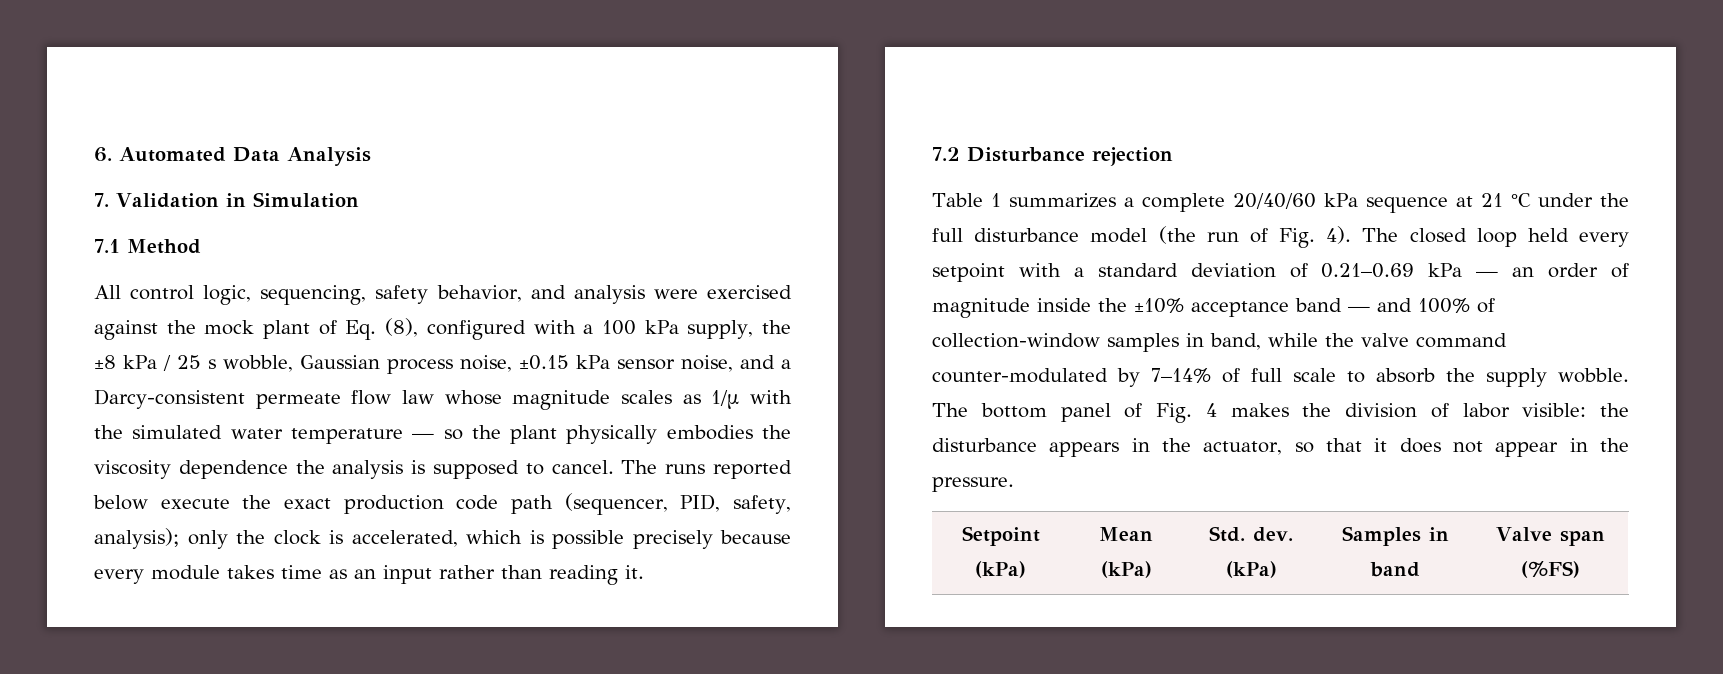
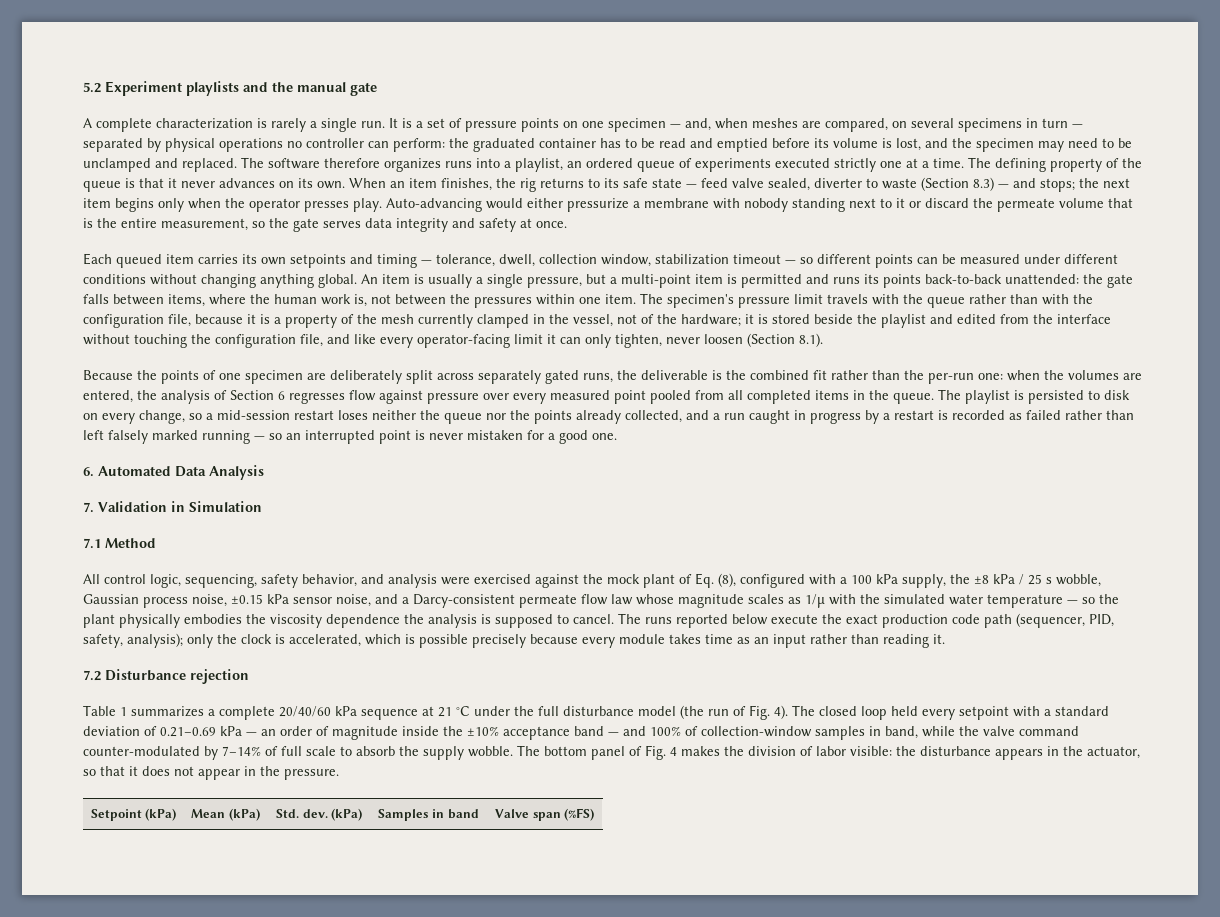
+ 5.2 Experiment playlists and the manual gate
+ A complete characterization is rarely a single run. It is a set of pressure points on one specimen — and, when meshes are compared, on several specimens in turn — separated by physical operations no controller can perform: the graduated container has to be read and emptied before its volume is lost, and the specimen may need to be unclamped and replaced. The software therefore organizes runs into a playlist, an ordered queue of experiments executed strictly one at a time. The defining property of the queue is that it never advances on its own. When an item finishes, the rig returns to its safe state — feed valve sealed, diverter to waste (Section 8.3) — and stops; the next item begins only when the operator presses play. Auto-advancing would either pressurize a membrane with nobody standing next to it or discard the permeate volume that is the entire measurement, so the gate serves data integrity and safety at once.
+ Each queued item carries its own setpoints and timing — tolerance, dwell, collection window, stabilization timeout — so different points can be measured under different conditions without changing anything global. An item is usually a single pressure, but a multi-point item is permitted and runs its points back-to-back unattended: the gate falls between items, where the human work is, not between the pressures within one item. The specimen's pressure limit travels with the queue rather than with the configuration file, because it is a property of the mesh currently clamped in the vessel, not of the hardware; it is stored beside the playlist and edited from the interface without touching the configuration file, and like every operator-facing limit it can only tighten, never loosen (Section 8.1).
+ Because the points of one specimen are deliberately split across separately gated runs, the deliverable is the combined fit rather than the per-run one: when the volumes are entered, the analysis of Section 6 regresses flow against pressure over every measured point pooled from all completed items in the queue. The playlist is persisted to disk on every change, so a mid-session restart loses neither the queue nor the points already collected, and a run caught in progress by a restart is recorded as failed rather than left falsely marked running — so an interrupted point is never mistaken for a good one.

